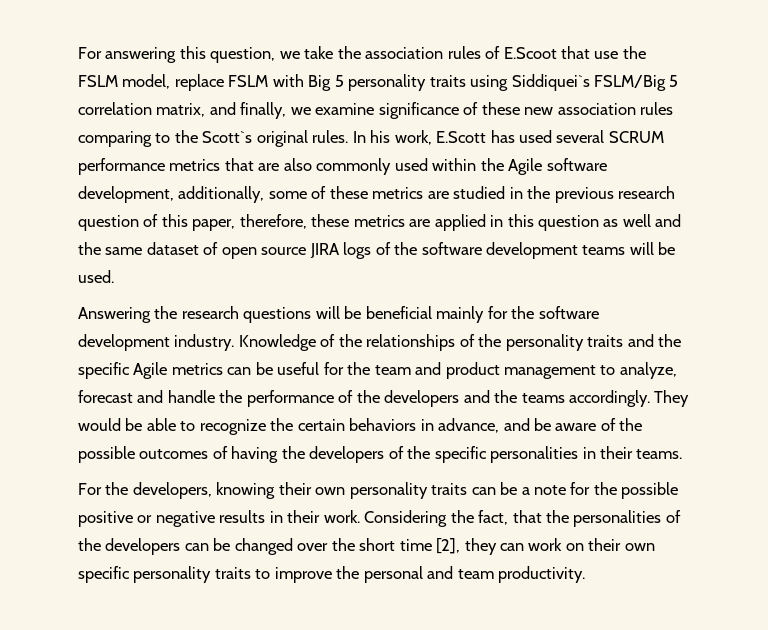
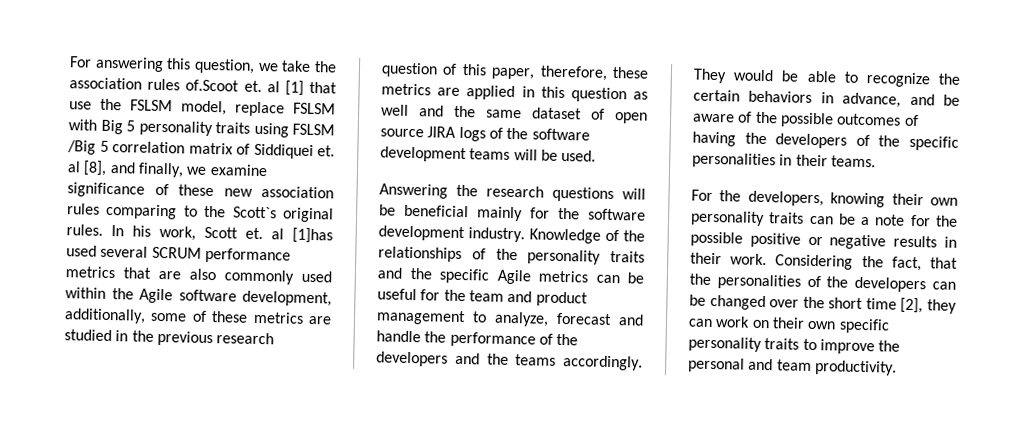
- For answering this question, we take the association rules of E.Scoot that use the FSLM model, replace FSLM with Big 5 personality traits using Siddiquei`s FSLM/Big 5 correlation matrix, and finally, we examine significance of these new association rules comparing to the Scott`s original rules.
+ For answering this question, we take the association rules of.Scoot et. al [1] that use the FSLSM model, replace FSLSM with Big 5 personality traits using FSLSM /Big 5 correlation matrix of Siddiquei et. al [8], and finally, we examine significance of these new association rules comparing to the Scott`s original rules.
- In his work, E.Scott has used several SCRUM performance metrics that are also commonly used within the Agile software development, additionally, some of these metrics are studied in the previous research question of this paper, therefore, these metrics are applied in this question as well and the same dataset of open source JIRA logs of the software development teams will be used.
+ In his work, Scott et. al [1]has used several SCRUM performance metrics that are also commonly used within the Agile software development, additionally, some of these metrics are studied in the previous research question of this paper, therefore, these metrics are applied in this question as well and the same dataset of open source JIRA logs of the software development teams will be used.

